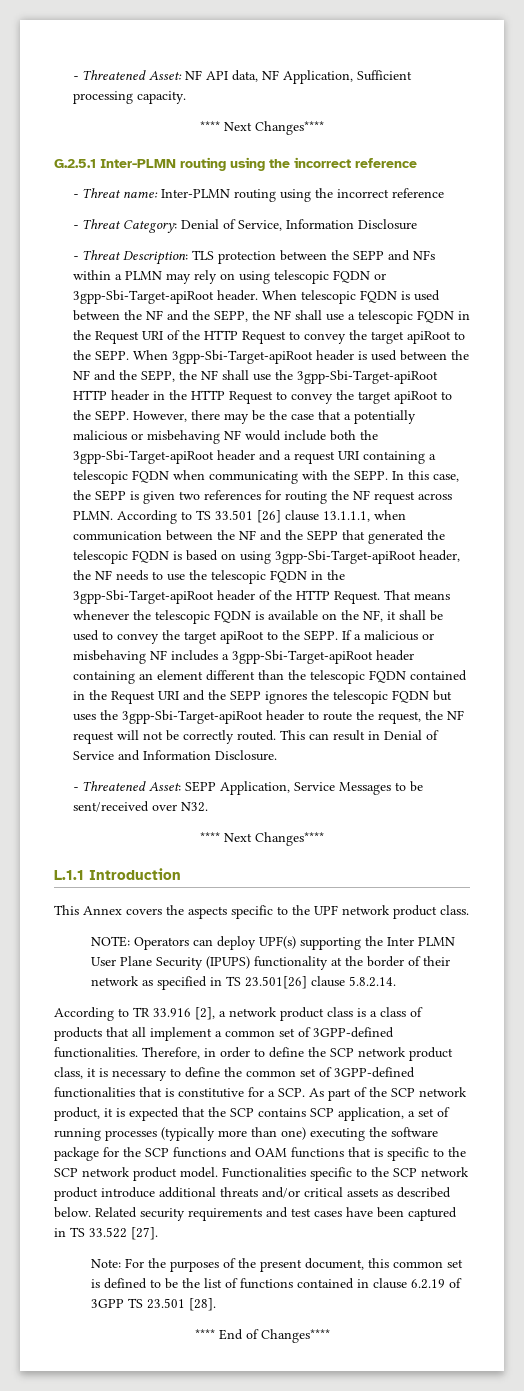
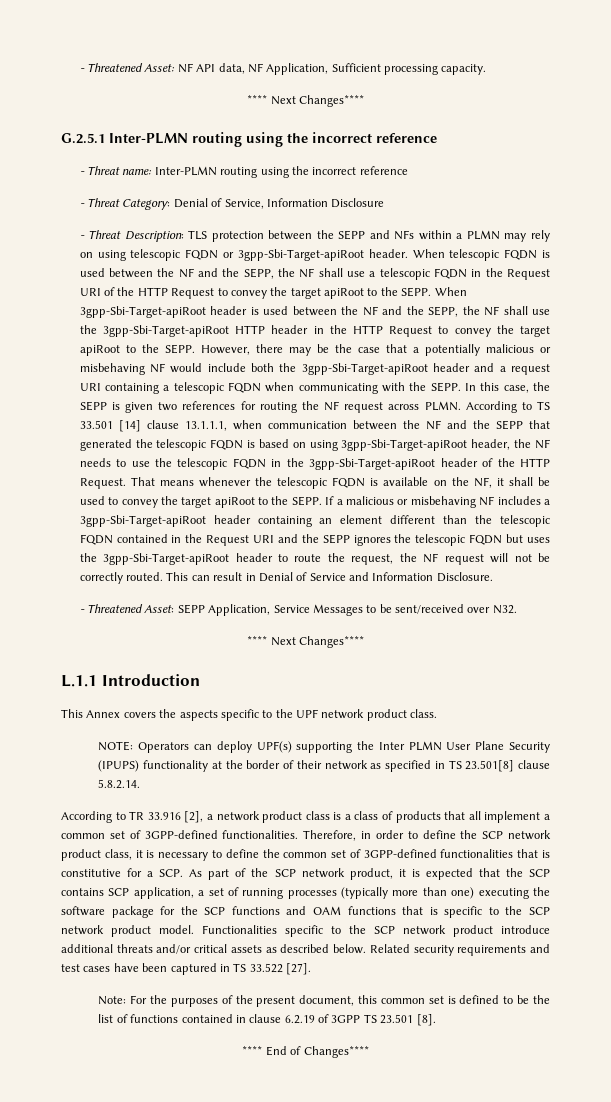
- According to TS 33.501 [26] clause 13.1.1.1, when communication between the NF and the SEPP that generated the telescopic FQDN is based on using 3gpp-Sbi-Target-apiRoot header, the NF needs to use the telescopic FQDN in the 3gpp-Sbi-Target-apiRoot header of the HTTP Request.
+ According to TS 33.501 [14] clause 13.1.1.1, when communication between the NF and the SEPP that generated the telescopic FQDN is based on using 3gpp-Sbi-Target-apiRoot header, the NF needs to use the telescopic FQDN in the 3gpp-Sbi-Target-apiRoot header of the HTTP Request.
- NOTE: Operators can deploy UPF(s) supporting the Inter PLMN User Plane Security (IPUPS) functionality at the border of their network as specified in TS 23.501[26] clause 5.8.2.14.
+ NOTE: Operators can deploy UPF(s) supporting the Inter PLMN User Plane Security (IPUPS) functionality at the border of their network as specified in TS 23.501[8] clause 5.8.2.14.
- Note: For the purposes of the present document, this common set is defined to be the list of functions contained in clause 6.2.19 of 3GPP TS 23.501 [28].
+ Note: For the purposes of the present document, this common set is defined to be the list of functions contained in clause 6.2.19 of 3GPP TS 23.501 [8].

